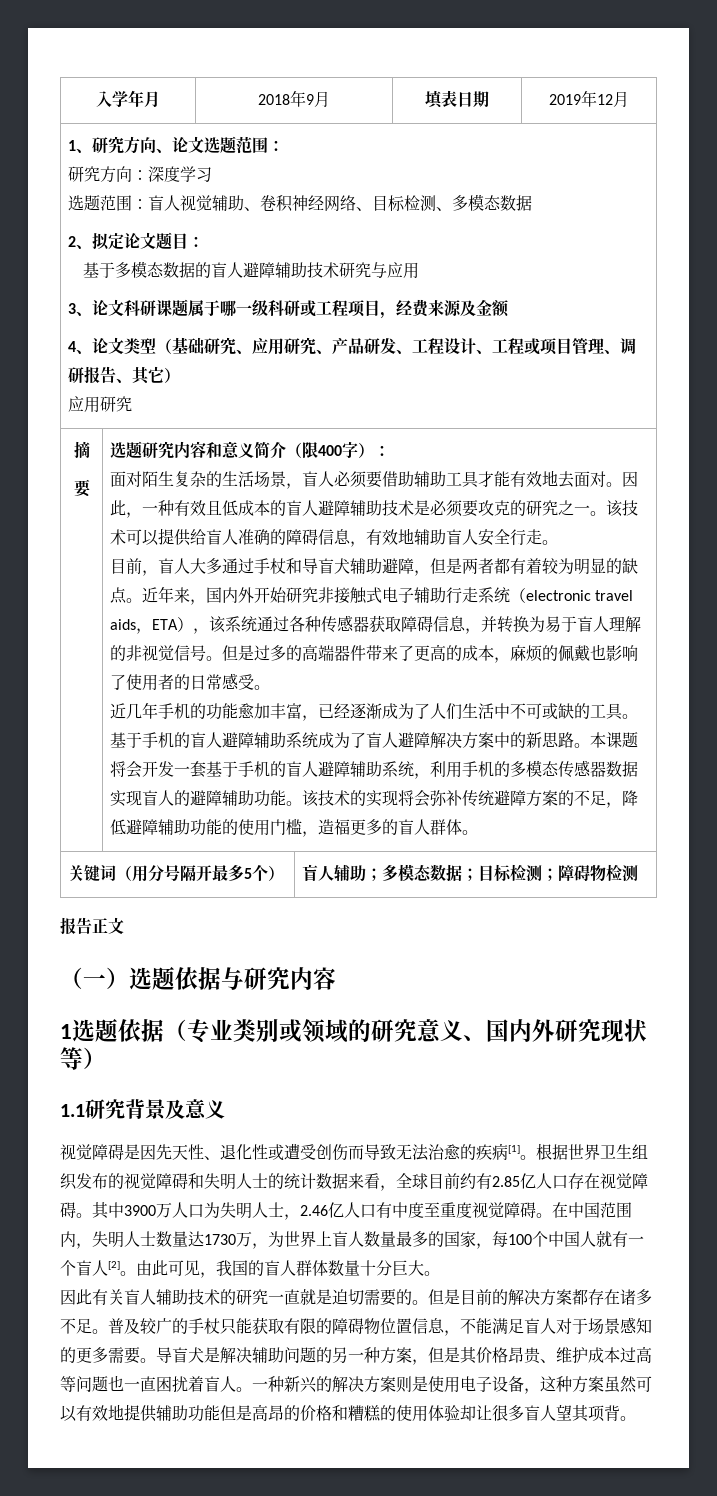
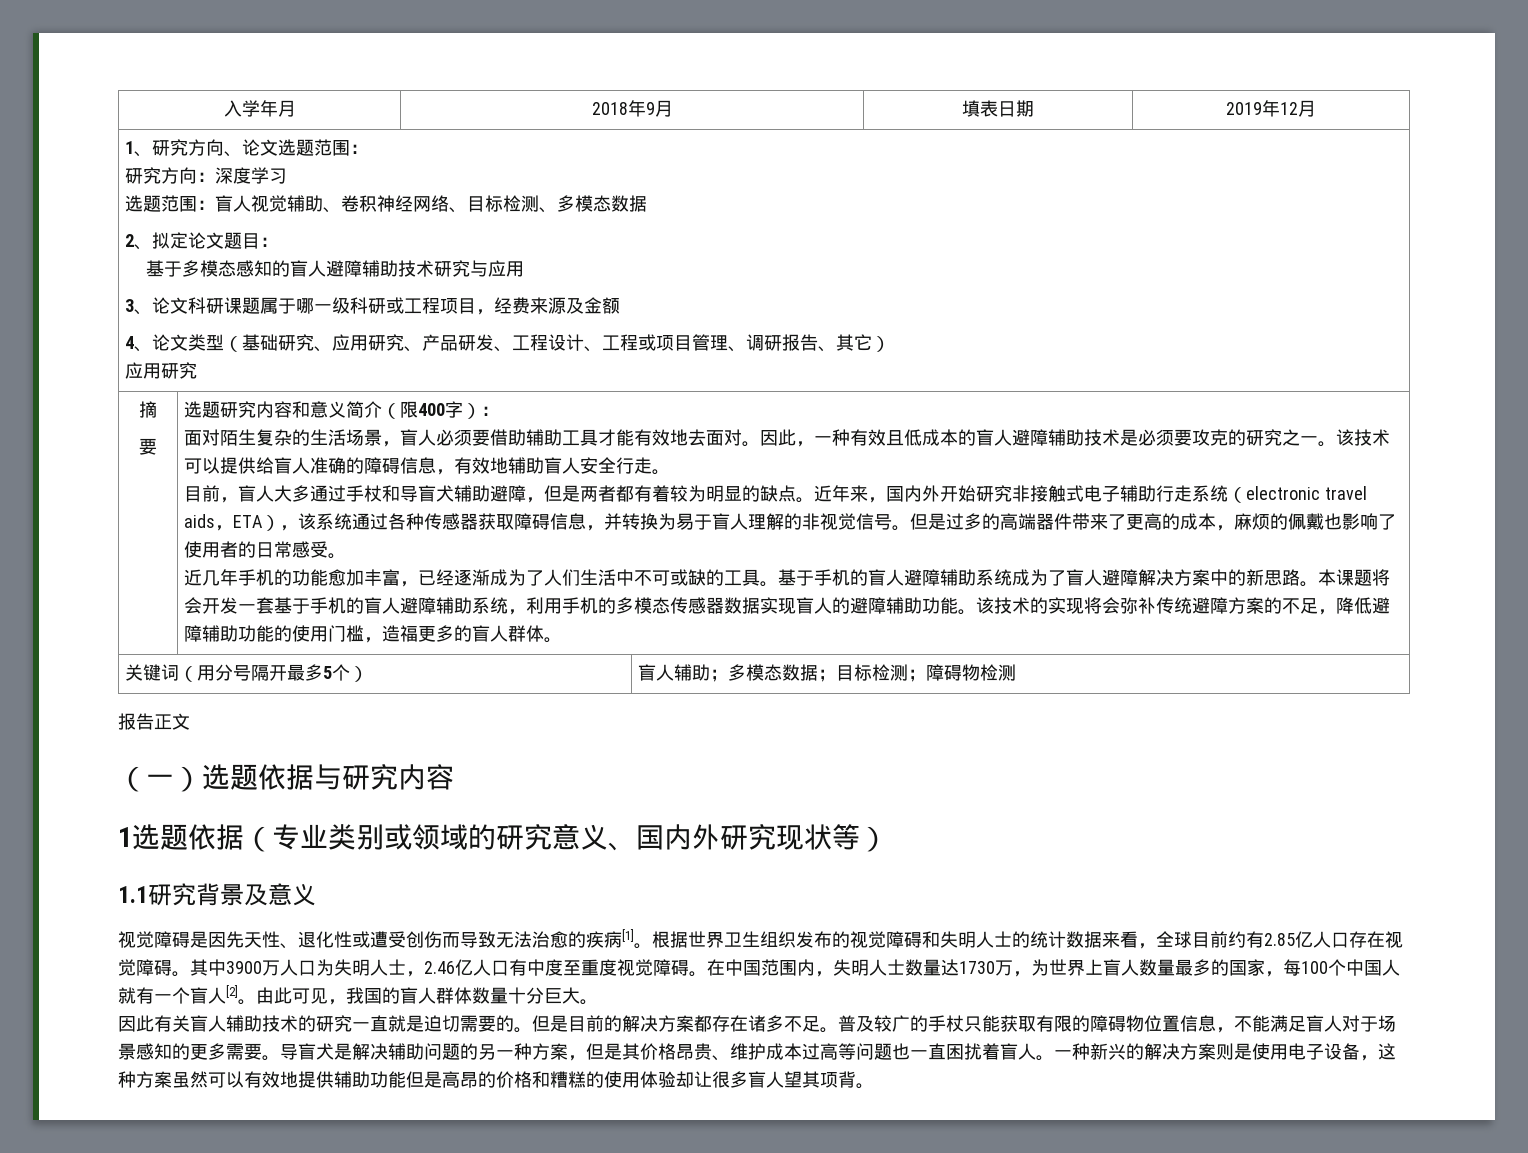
- 基于多模态数据的盲人避障辅助技术研究与应用
+ 基于多模态感知的盲人避障辅助技术研究与应用

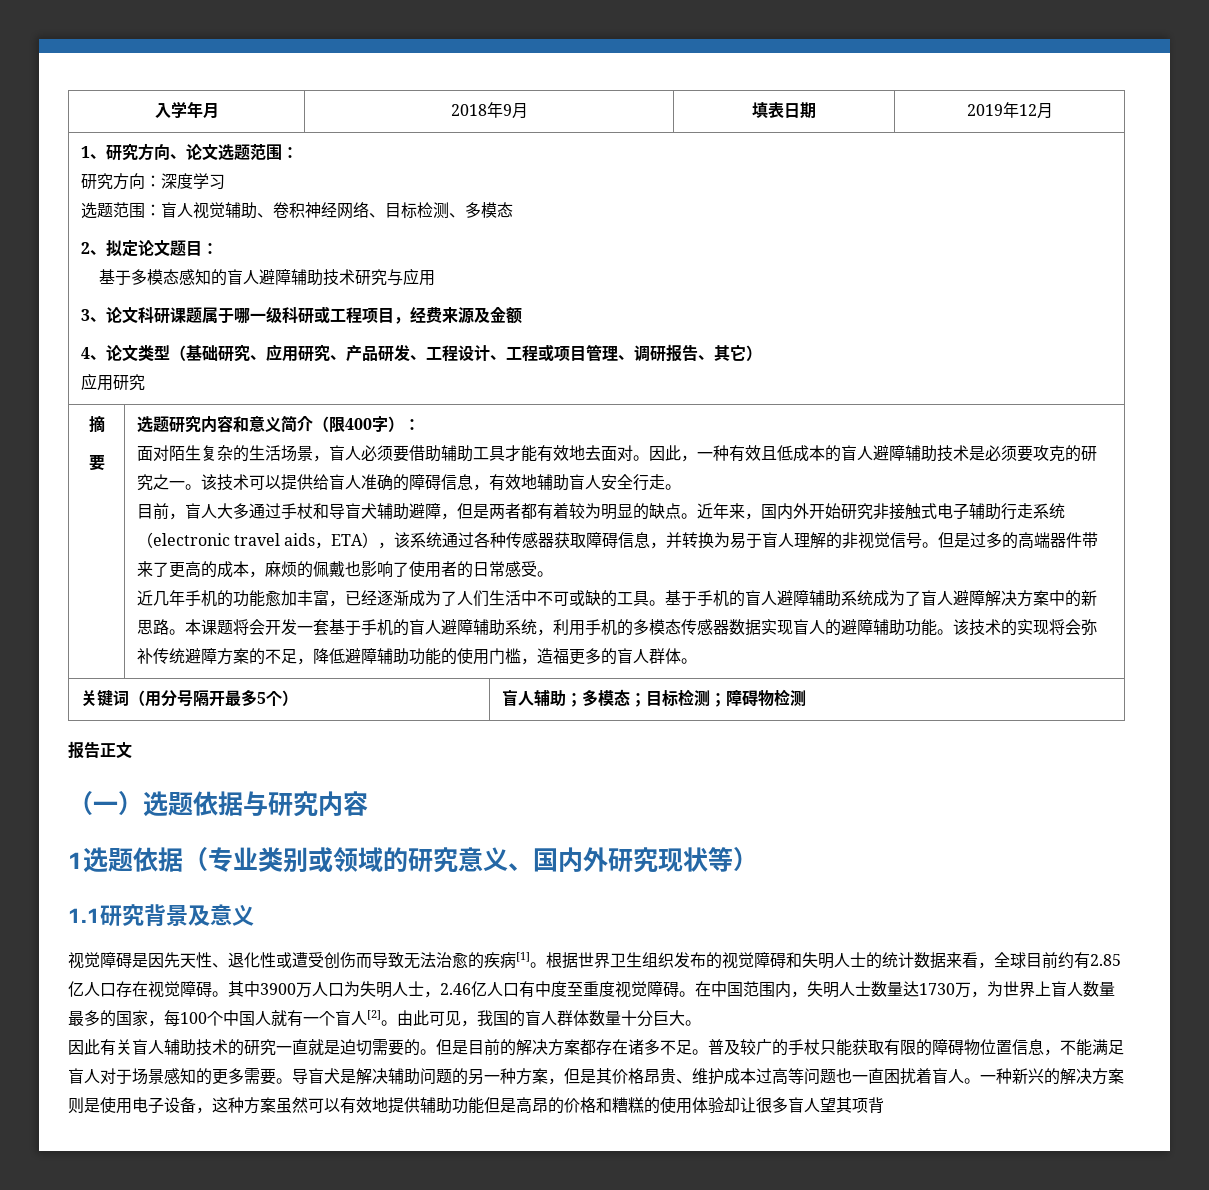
- 选题范围：盲人视觉辅助、卷积神经网络、目标检测、多模态数据
+ 选题范围：盲人视觉辅助、卷积神经网络、目标检测、多模态
- 关键词（用分号隔开最多5个） | 盲人辅助；多模态数据；目标检测；障碍物检测
+ 关键词（用分号隔开最多5个） | 盲人辅助；多模态；目标检测；障碍物检测
- 一种新兴的解决方案则是使用电子设备，这种方案虽然可以有效地提供辅助功能但是高昂的价格和糟糕的使用体验却让很多盲人望其项背。
+ 一种新兴的解决方案则是使用电子设备，这种方案虽然可以有效地提供辅助功能但是高昂的价格和糟糕的使用体验却让很多盲人望其项背

